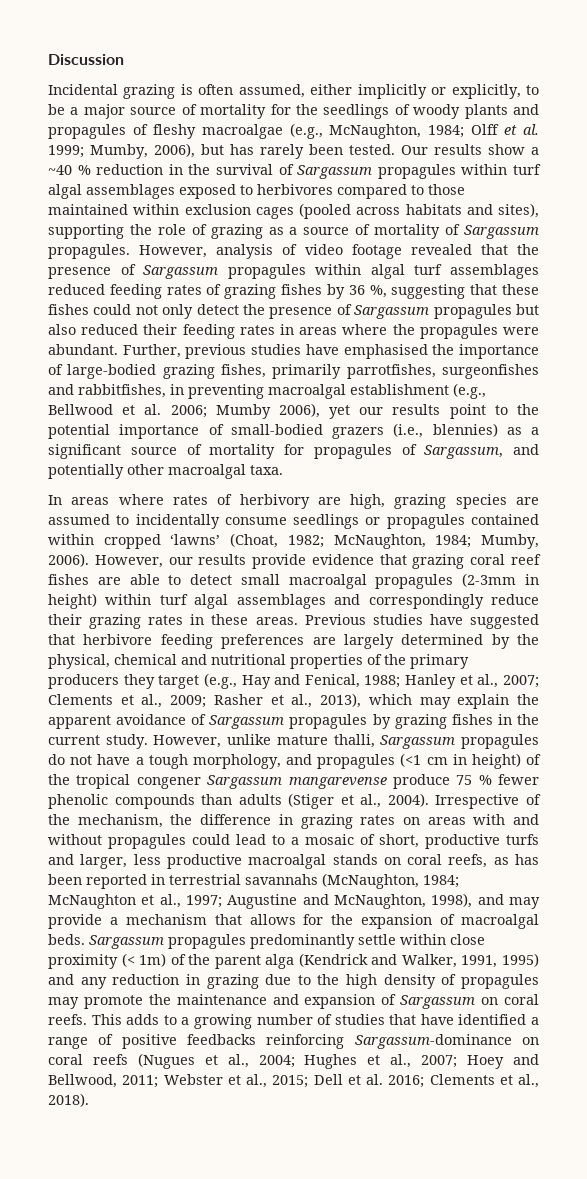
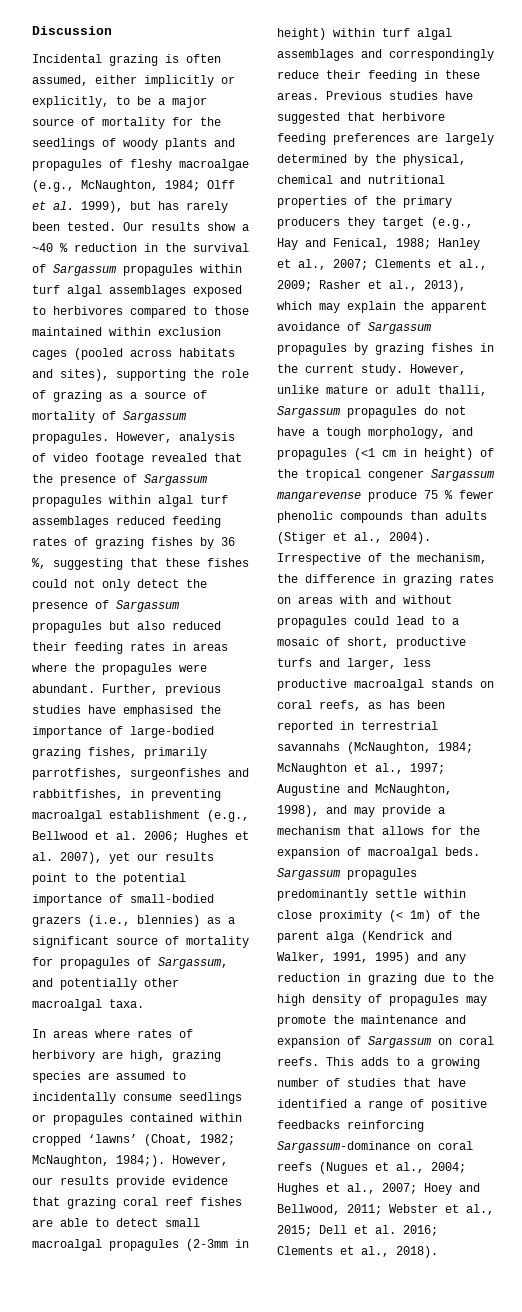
- Incidental grazing is often assumed, either implicitly or explicitly, to be a major source of mortality for the seedlings of woody plants and propagules of fleshy macroalgae (e.g., McNaughton, 1984; Olff et al. 1999; Mumby, 2006), but has rarely been tested.
+ Incidental grazing is often assumed, either implicitly or explicitly, to be a major source of mortality for the seedlings of woody plants and propagules of fleshy macroalgae (e.g., McNaughton, 1984; Olff et al. 1999), but has rarely been tested.
- Further, previous studies have emphasised the importance of large-bodied grazing fishes, primarily parrotfishes, surgeonfishes and rabbitfishes, in preventing macroalgal establishment (e.g., Bellwood et al. 2006; Mumby 2006), yet our results point to the potential importance of small-bodied grazers (i.e., blennies) as a significant source of mortality for propagules of Sargassum, and potentially other macroalgal taxa.
+ Further, previous studies have emphasised the importance of large-bodied grazing fishes, primarily parrotfishes, surgeonfishes and rabbitfishes, in preventing macroalgal establishment (e.g., Bellwood et al. 2006; Hughes et al. 2007), yet our results point to the potential importance of small-bodied grazers (i.e., blennies) as a significant source of mortality for propagules of Sargassum, and potentially other macroalgal taxa.
- In areas where rates of herbivory are high, grazing species are assumed to incidentally consume seedlings or propagules contained within cropped ‘lawns’ (Choat, 1982; McNaughton, 1984; Mumby, 2006).
+ In areas where rates of herbivory are high, grazing species are assumed to incidentally consume seedlings or propagules contained within cropped ‘lawns’ (Choat, 1982; McNaughton, 1984;).
- However, our results provide evidence that grazing coral reef fishes are able to detect small macroalgal propagules (2-3mm in height) within turf algal assemblages and correspondingly reduce their grazing rates in these areas.
+ However, our results provide evidence that grazing coral reef fishes are able to detect small macroalgal propagules (2-3mm in height) within turf algal assemblages and correspondingly reduce their feeding in these areas.
- However, unlike mature thalli, Sargassum propagules do not have a tough morphology, and propagules (<1 cm in height) of the tropical congener Sargassum mangarevense produce 75 % fewer phenolic compounds than adults (Stiger et al., 2004).
+ However, unlike mature or adult thalli, Sargassum propagules do not have a tough morphology, and propagules (<1 cm in height) of the tropical congener Sargassum mangarevense produce 75 % fewer phenolic compounds than adults (Stiger et al., 2004).

